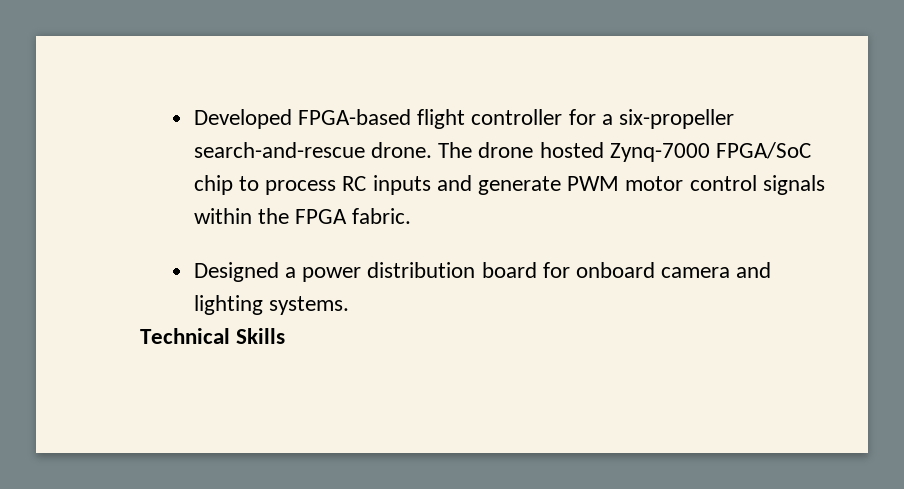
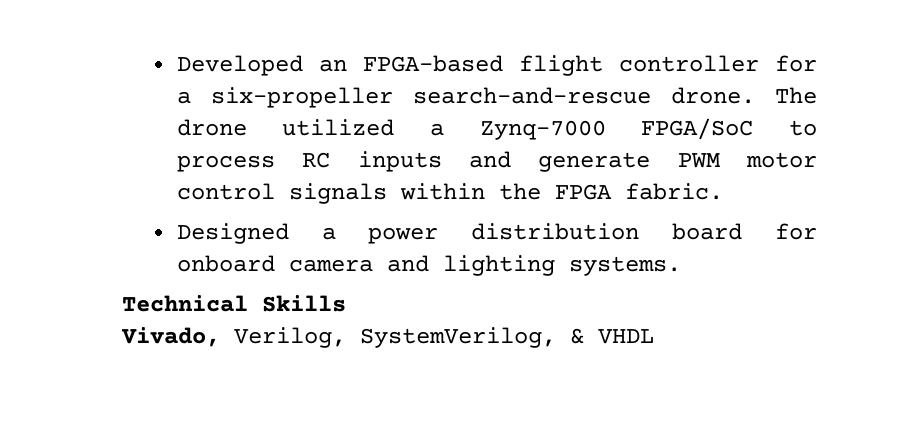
- Developed FPGA-based flight controller for a six-propeller search-and-rescue drone.
+ Developed an FPGA-based flight controller for a six-propeller search-and-rescue drone.
- The drone hosted Zynq-7000 FPGA/SoC chip to process RC inputs and generate PWM motor control signals within the FPGA fabric.
+ The drone utilized a Zynq-7000 FPGA/SoC to process RC inputs and generate PWM motor control signals within the FPGA fabric.
+ Vivado, Verilog, SystemVerilog, & VHDL

